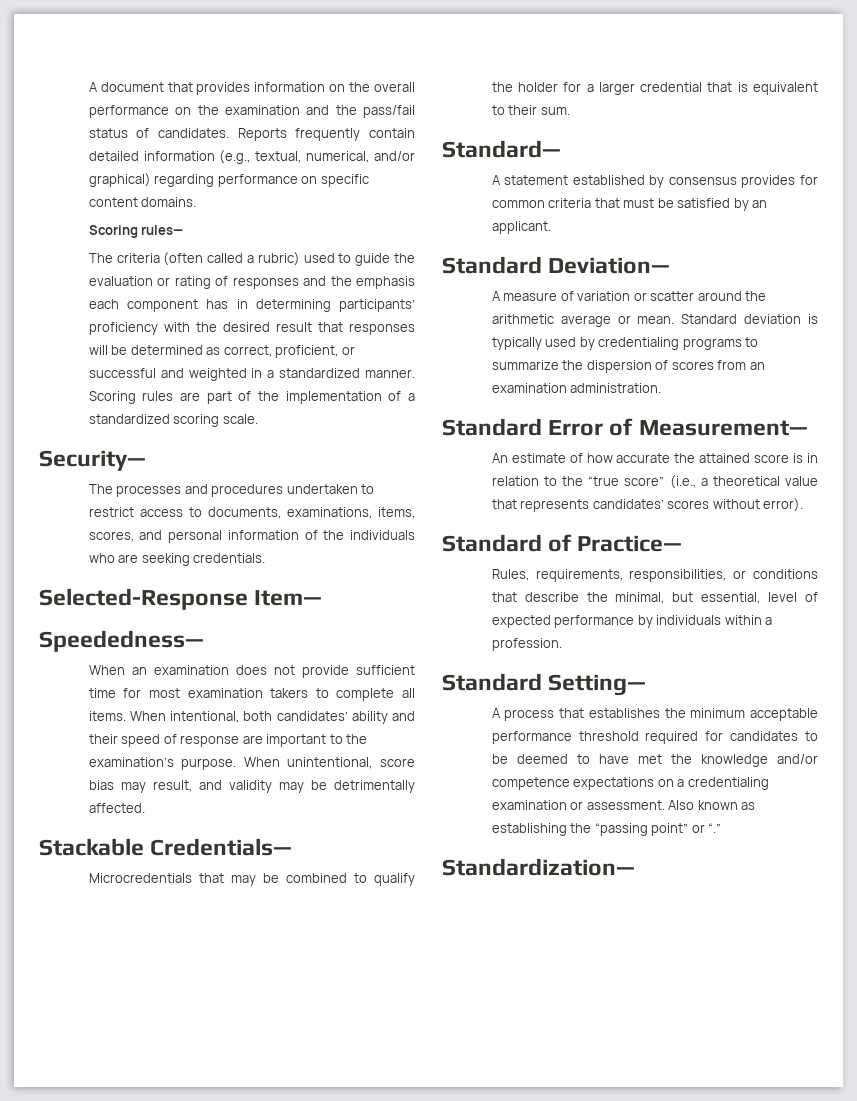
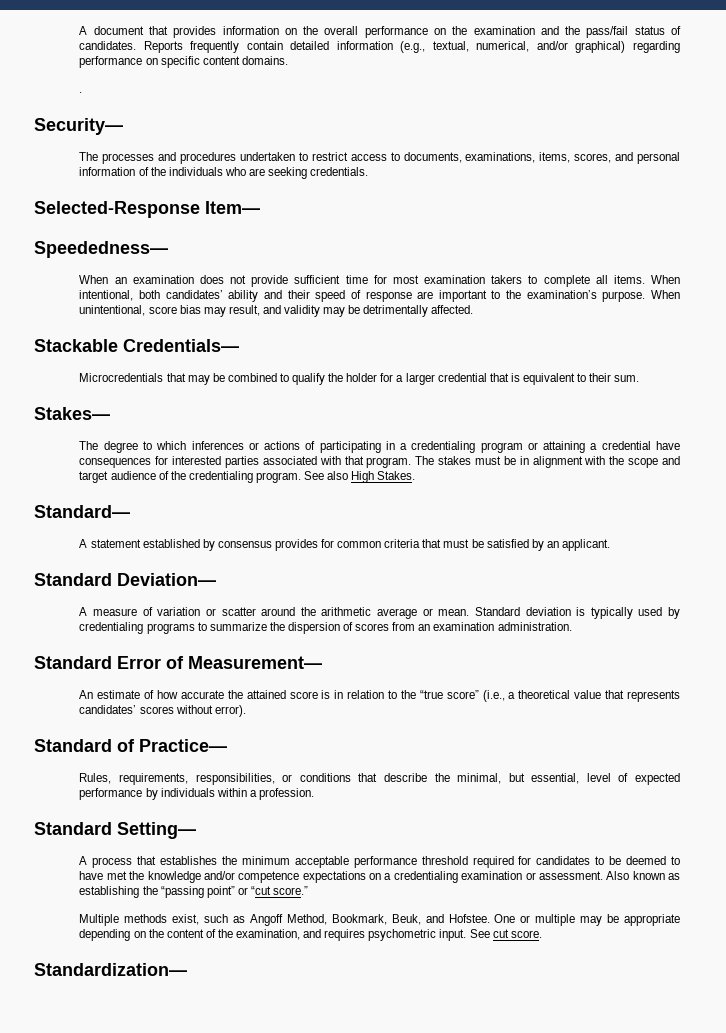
- Scoring rules—
- The criteria (often called a rubric) used to guide the evaluation or rating of responses and the emphasis each component has in determining participants’ proficiency with the desired result that responses will be determined as correct, proficient, or successful and weighted in a standardized manner. Scoring rules are part of the implementation of a standardized scoring scale.
+ .
+ Stakes—
+ The degree to which inferences or actions of participating in a credentialing program or attaining a credential have consequences for interested parties associated with that program. The stakes must be in alignment with the scope and target audience of the credentialing program. See also High Stakes.
- Also known as establishing the “passing point” or “.”
+ Also known as establishing the “passing point” or “cut score.”
+ Multiple methods exist, such as Angoff Method, Bookmark, Beuk, and Hofstee. One or multiple may be appropriate depending on the content of the examination, and requires psychometric input. See cut score.

